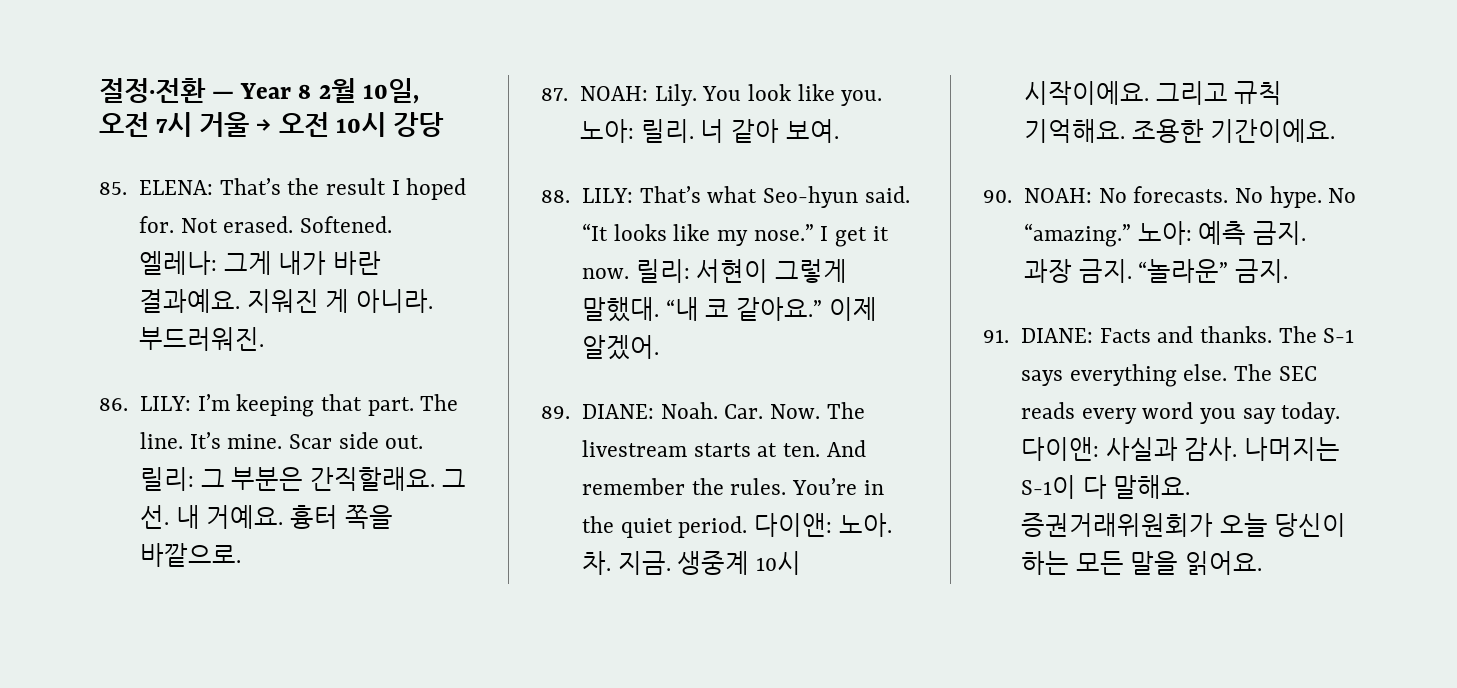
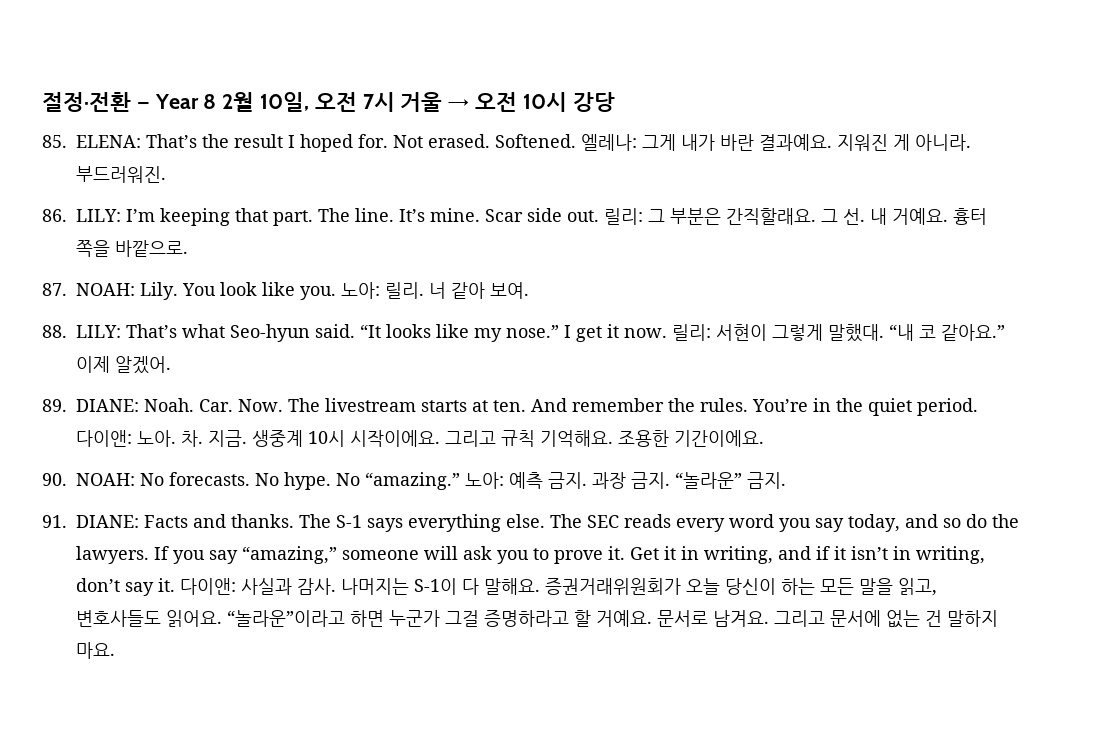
- The SEC reads every word you say today.
+ The SEC reads every word you say today, and so do the lawyers. If you say “amazing,” someone will ask you to prove it. Get it in writing, and if it isn’t in writing, don’t say it.
- 증권거래위원회가 오늘 당신이 하는 모든 말을 읽어요.
+ 증권거래위원회가 오늘 당신이 하는 모든 말을 읽고, 변호사들도 읽어요. “놀라운”이라고 하면 누군가 그걸 증명하라고 할 거예요. 문서로 남겨요. 그리고 문서에 없는 건 말하지 마요.

